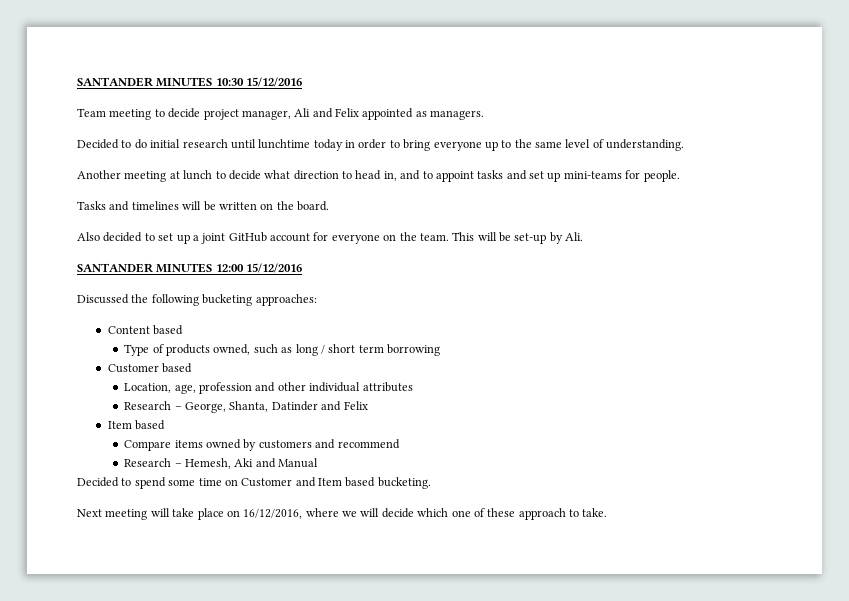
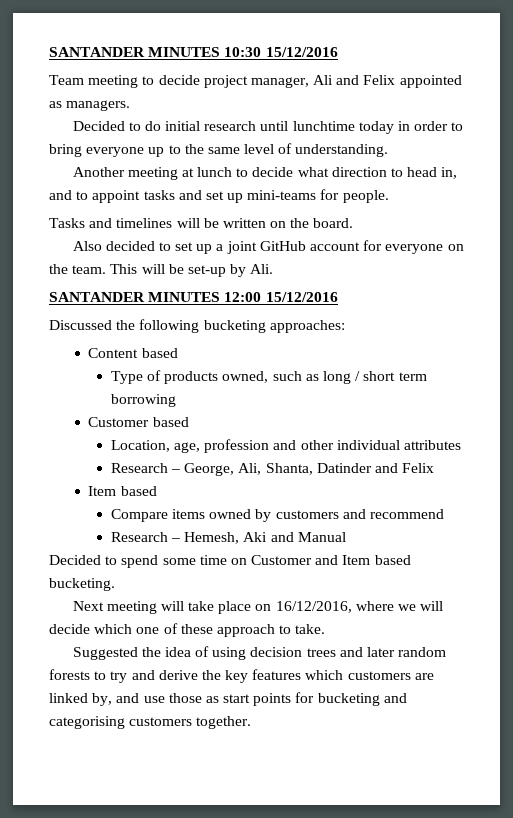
- Research – George, Shanta, Datinder and Felix
+ Research – George, Ali, Shanta, Datinder and Felix
+ Suggested the idea of using decision trees and later random forests to try and derive the key features which customers are linked by, and use those as start points for bucketing and categorising customers together.

